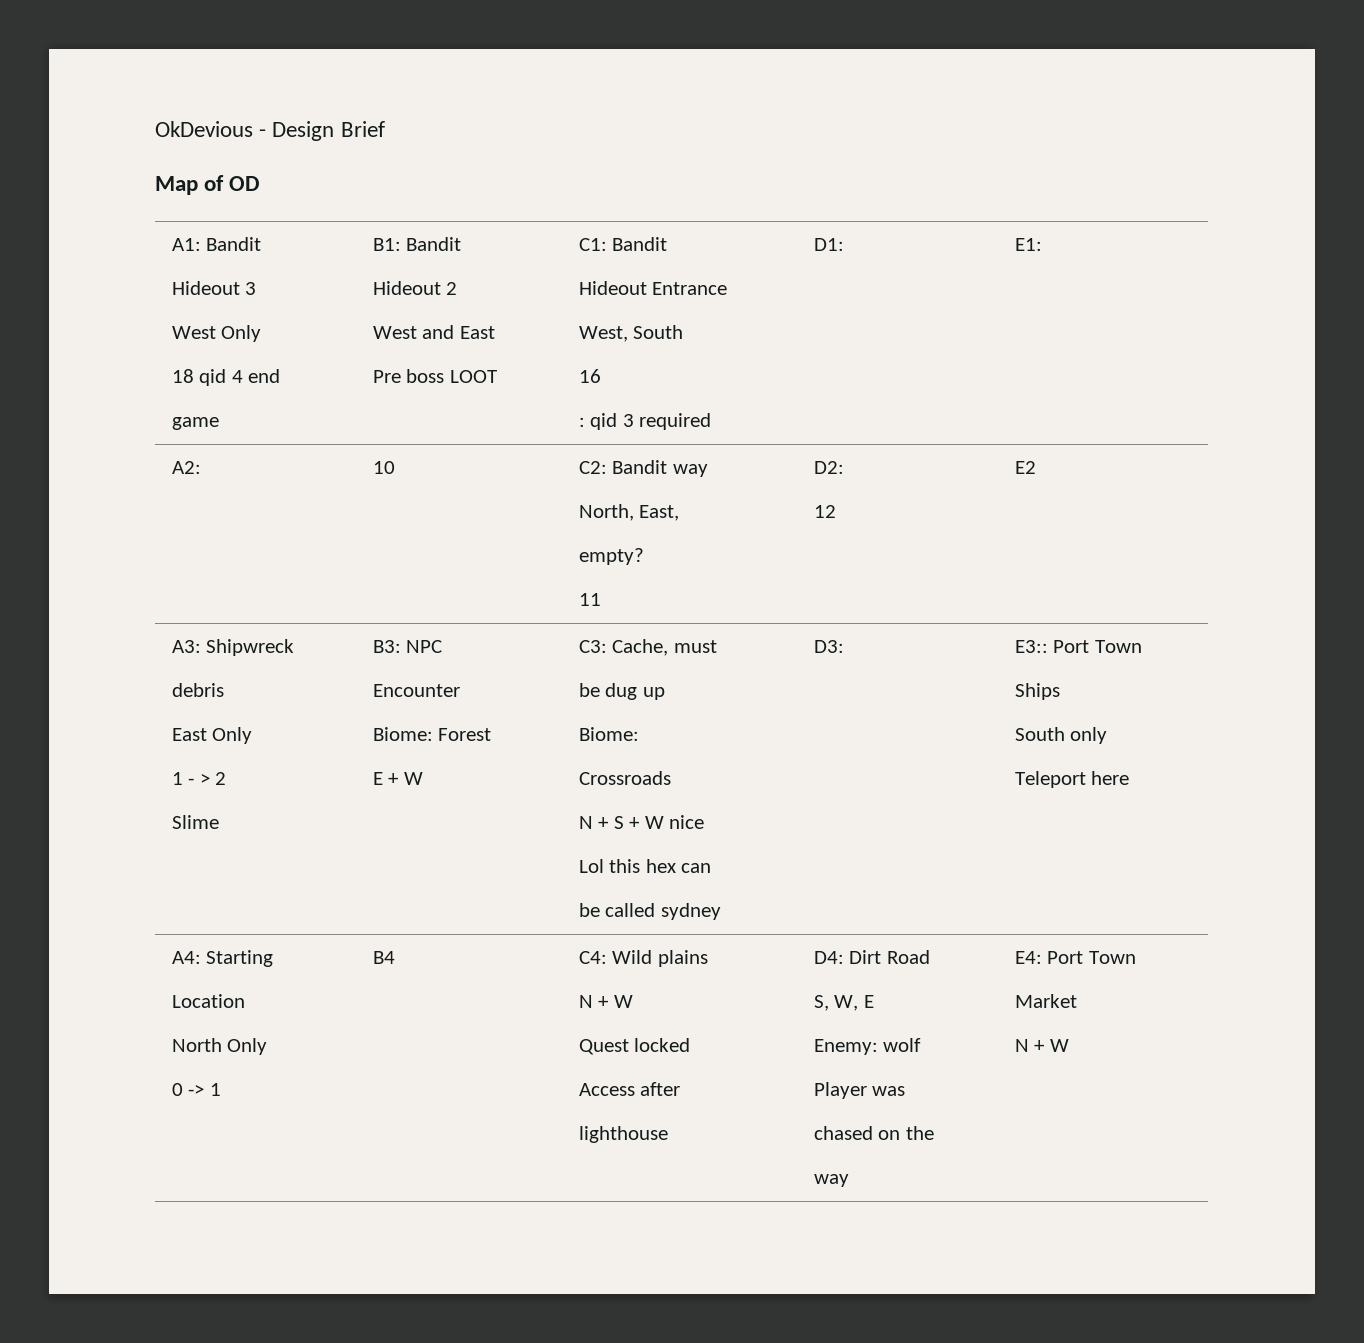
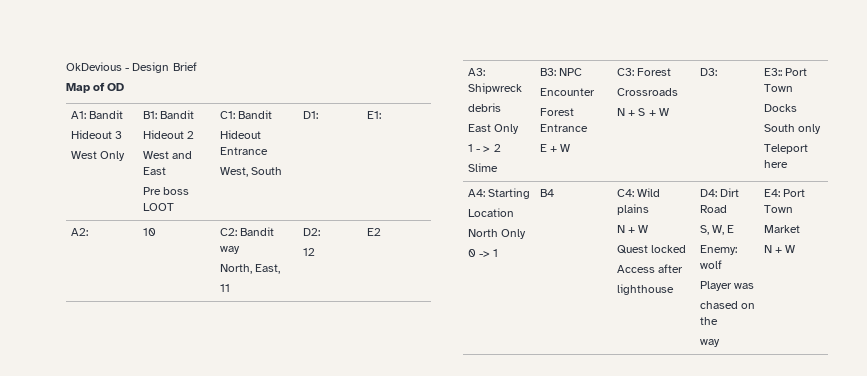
  A1: Bandit
  Hideout 3
- West Only
- 18 qid 4 end
- game | B1: Bandit
+ West Only | B1: Bandit
  Hideout 2
  West and East
  Pre boss LOOT | C1: Bandit
  Hideout Entrance
- West, South
- 16
- : qid 3 required | D1: | E1:
+ West, South | D1: | E1:
  A2: | 10 | C2: Bandit way
  North, East,
- empty?
- Biome: Forest
+ Forest Entrance
- C3: Cache, must
- be dug up
- Biome:
+ C3: Forest
- N + S + W nice
- Lol this hex can
- be called sydney
+ N + S + W
- Ships
+ Docks

